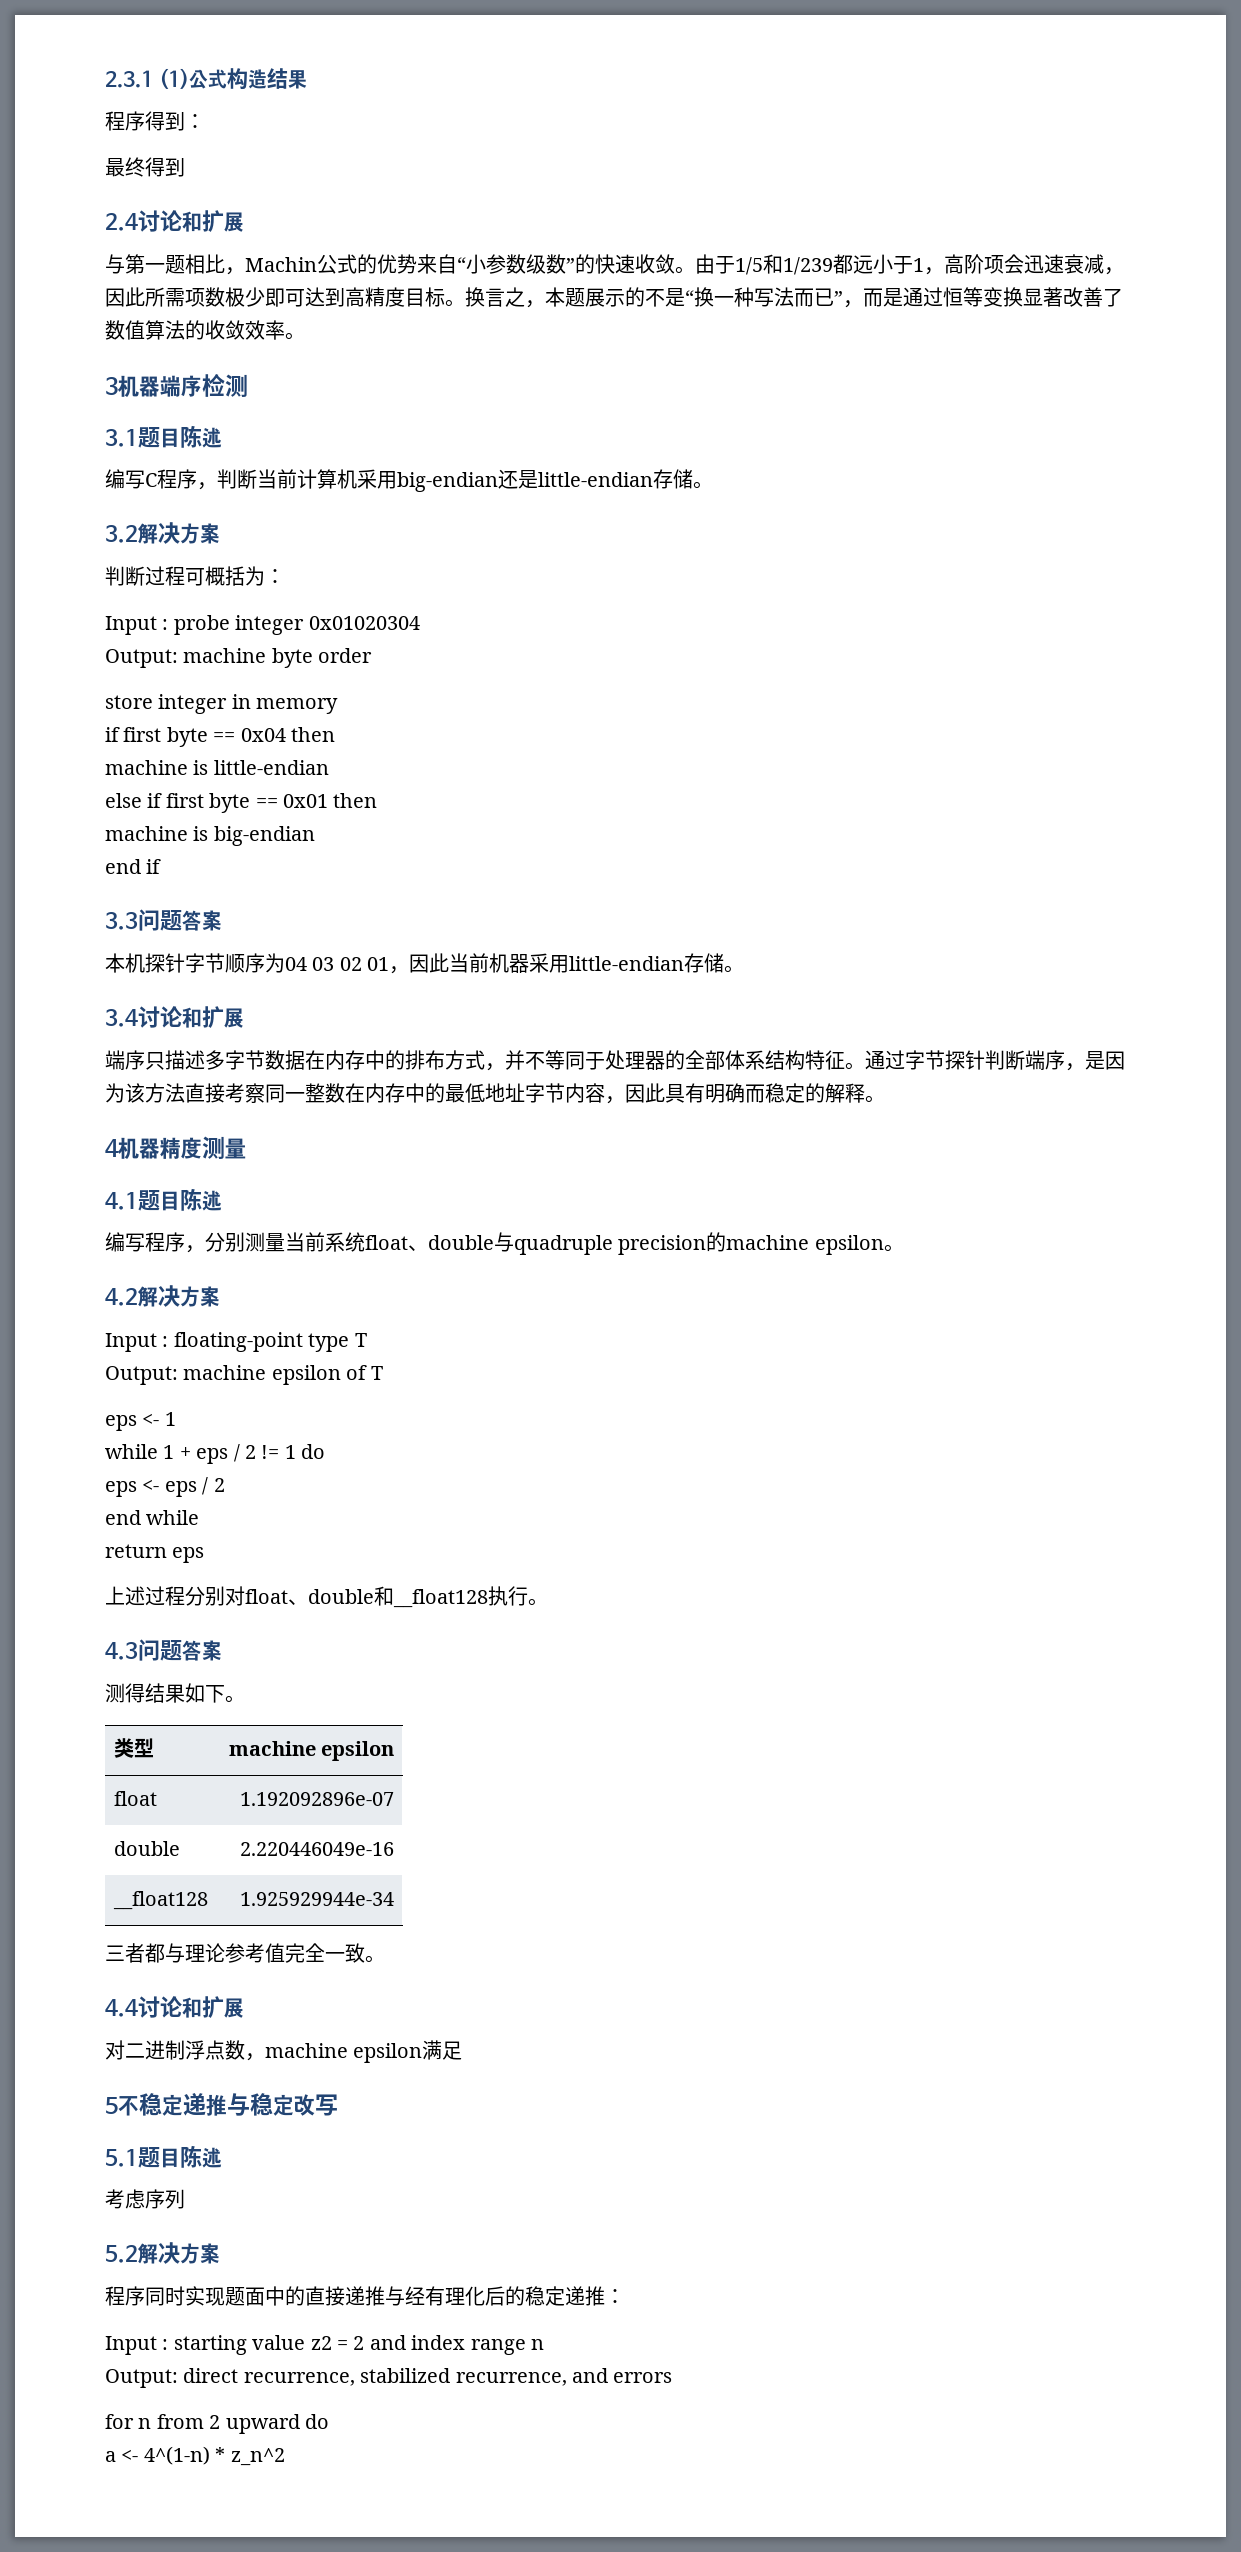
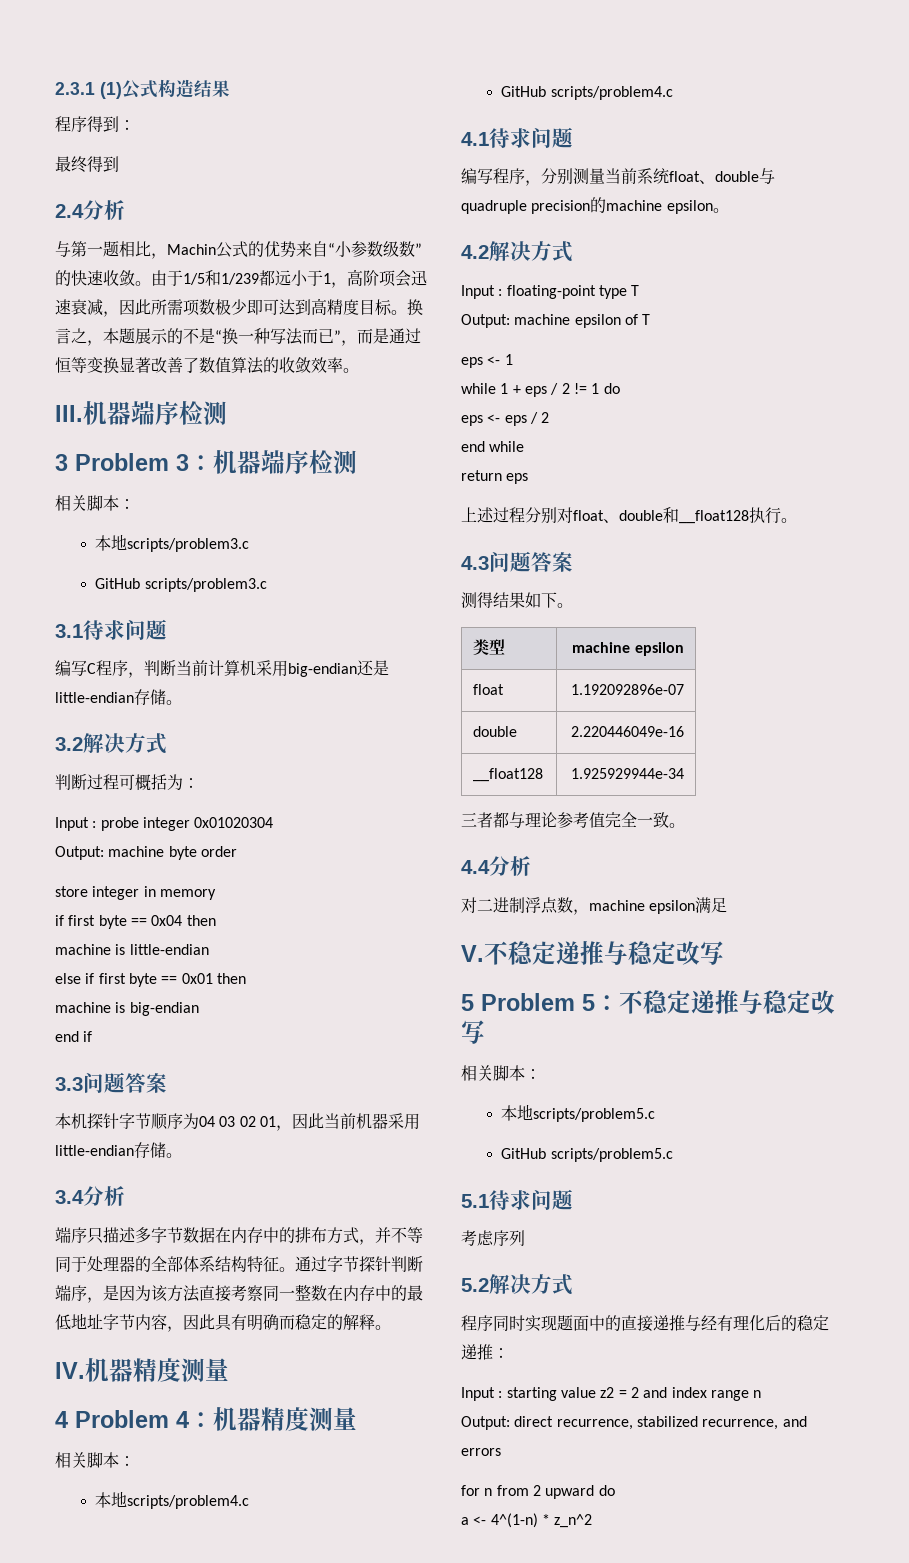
- 2.4讨论和扩展
+ 2.4分析
- 3机器端序检测
+ III.机器端序检测
+ 3 Problem 3：机器端序检测
+ 相关脚本：
+ 本地scripts/problem3.c
+ GitHub scripts/problem3.c
- 3.1题目陈述
+ 3.1待求问题
- 3.2解决方案
+ 3.2解决方式
- 3.4讨论和扩展
+ 3.4分析
- 4机器精度测量
+ IV.机器精度测量
+ 4 Problem 4：机器精度测量
+ 相关脚本：
+ 本地scripts/problem4.c
+ GitHub scripts/problem4.c
- 4.1题目陈述
+ 4.1待求问题
- 4.2解决方案
+ 4.2解决方式
- 4.4讨论和扩展
+ 4.4分析
- 5不稳定递推与稳定改写
+ V.不稳定递推与稳定改写
+ 5 Problem 5：不稳定递推与稳定改写
+ 相关脚本：
+ 本地scripts/problem5.c
+ GitHub scripts/problem5.c
- 5.1题目陈述
+ 5.1待求问题
- 5.2解决方案
+ 5.2解决方式

